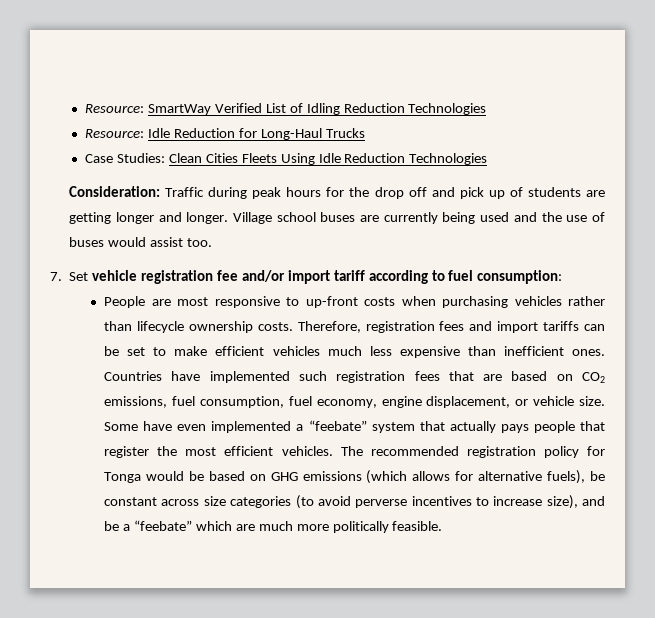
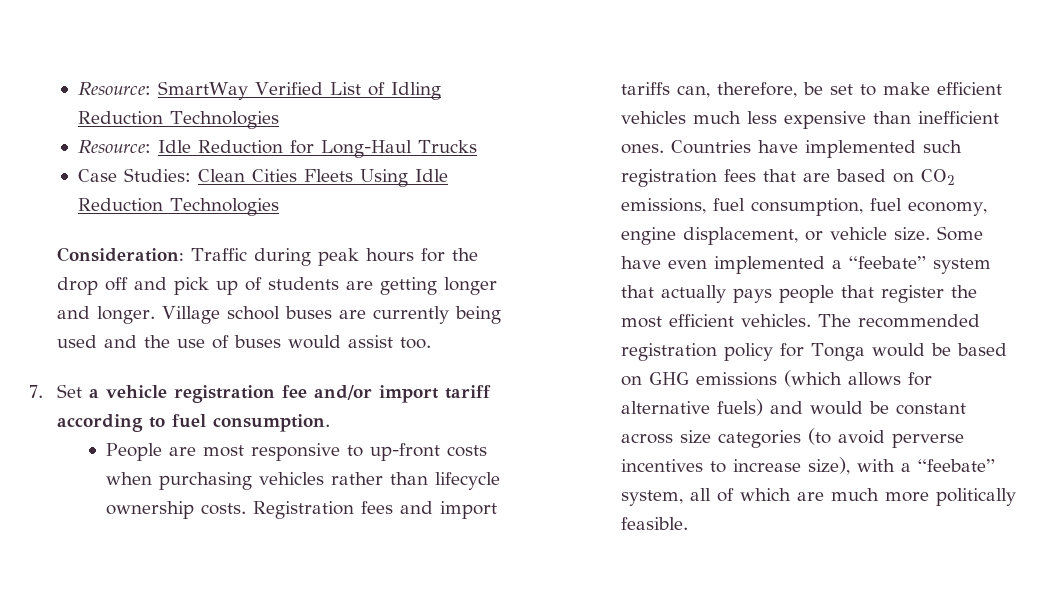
- 7. Set vehicle registration fee and/or import tariff according to fuel consumption:
+ 7. Set a vehicle registration fee and/or import tariff according to fuel consumption.
- Therefore, registration fees and import tariffs can be set to make efficient vehicles much less expensive than inefficient ones.
+ Registration fees and import tariffs can, therefore, be set to make efficient vehicles much less expensive than inefficient ones.
- The recommended registration policy for Tonga would be based on GHG emissions (which allows for alternative fuels), be constant across size categories (to avoid perverse incentives to increase size), and be a “feebate” which are much more politically feasible.
+ The recommended registration policy for Tonga would be based on GHG emissions (which allows for alternative fuels) and would be constant across size categories (to avoid perverse incentives to increase size), with a “feebate” system, all of which are much more politically feasible.

